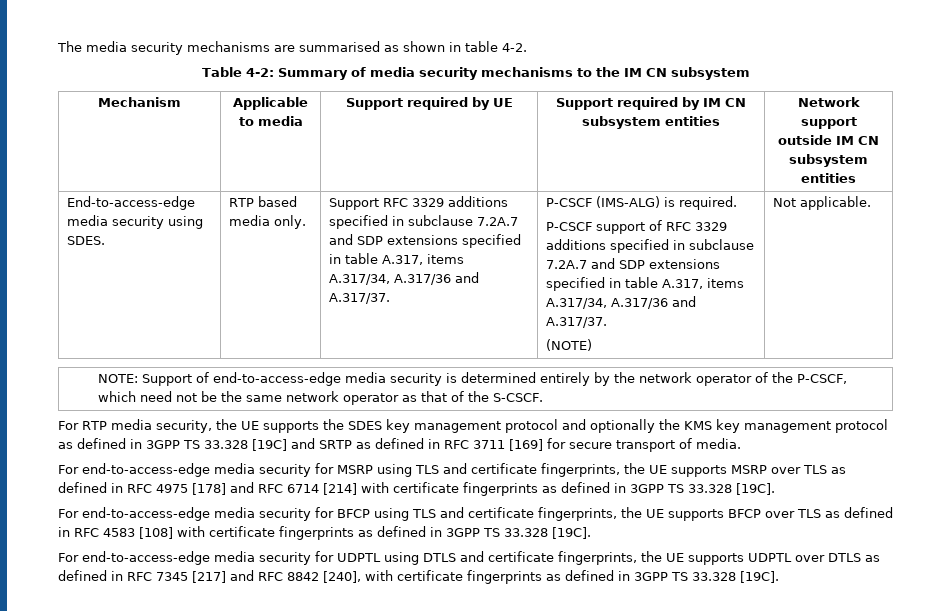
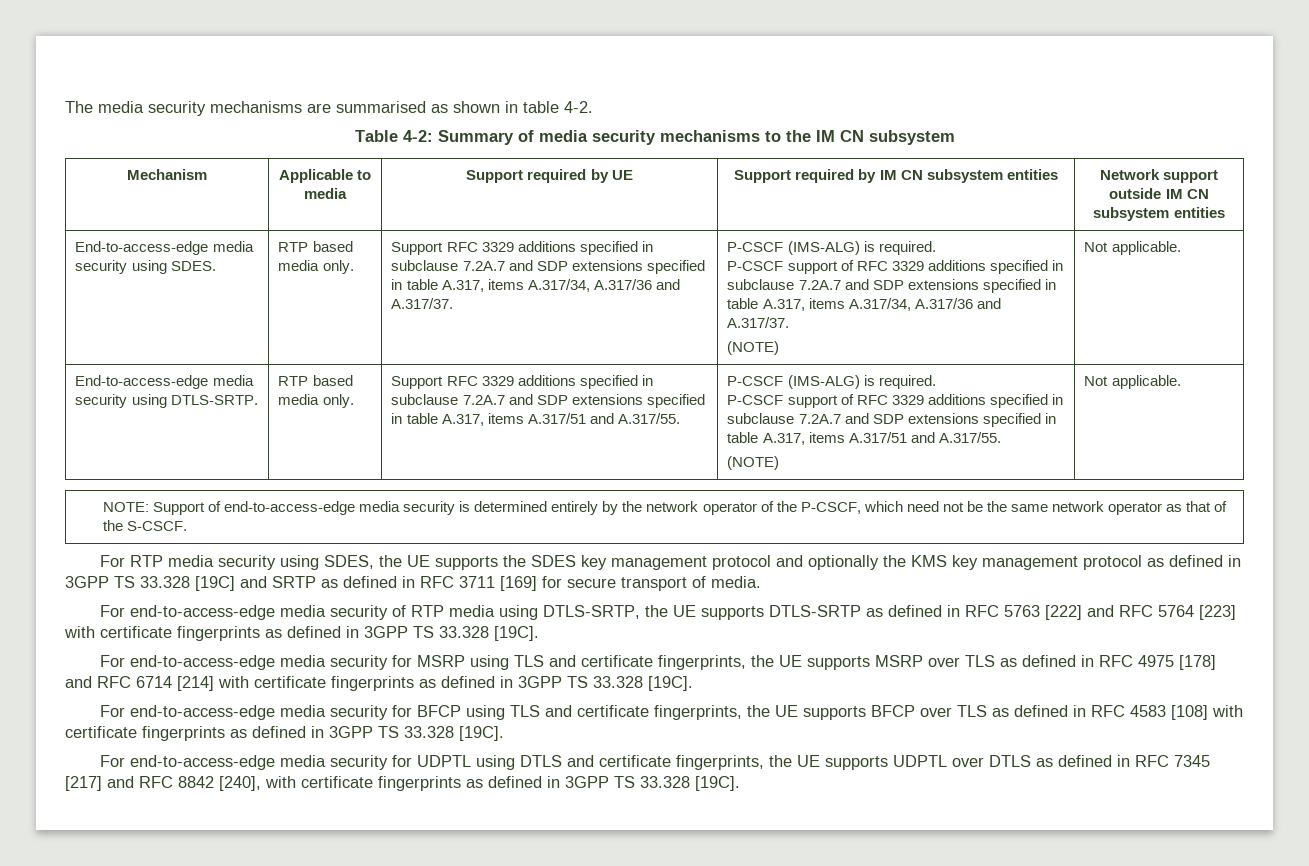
+ End-to-access-edge media security using DTLS-SRTP. | RTP based media only. | Support RFC 3329 additions specified in subclause 7.2A.7 and SDP extensions specified in table A.317, items A.317/51 and A.317/55. | P-CSCF (IMS-ALG) is required.
+ P-CSCF support of RFC 3329 additions specified in subclause 7.2A.7 and SDP extensions specified in table A.317, items A.317/51 and A.317/55.
+ (NOTE) | Not applicable.
- For RTP media security, the UE supports the SDES key management protocol and optionally the KMS key management protocol as defined in 3GPP TS 33.328 [19C] and SRTP as defined in RFC 3711 [169] for secure transport of media.
+ For RTP media security using SDES, the UE supports the SDES key management protocol and optionally the KMS key management protocol as defined in 3GPP TS 33.328 [19C] and SRTP as defined in RFC 3711 [169] for secure transport of media.
+ For end-to-access-edge media security of RTP media using DTLS-SRTP, the UE supports DTLS-SRTP as defined in RFC 5763 [222] and RFC 5764 [223] with certificate fingerprints as defined in 3GPP TS 33.328 [19C].

